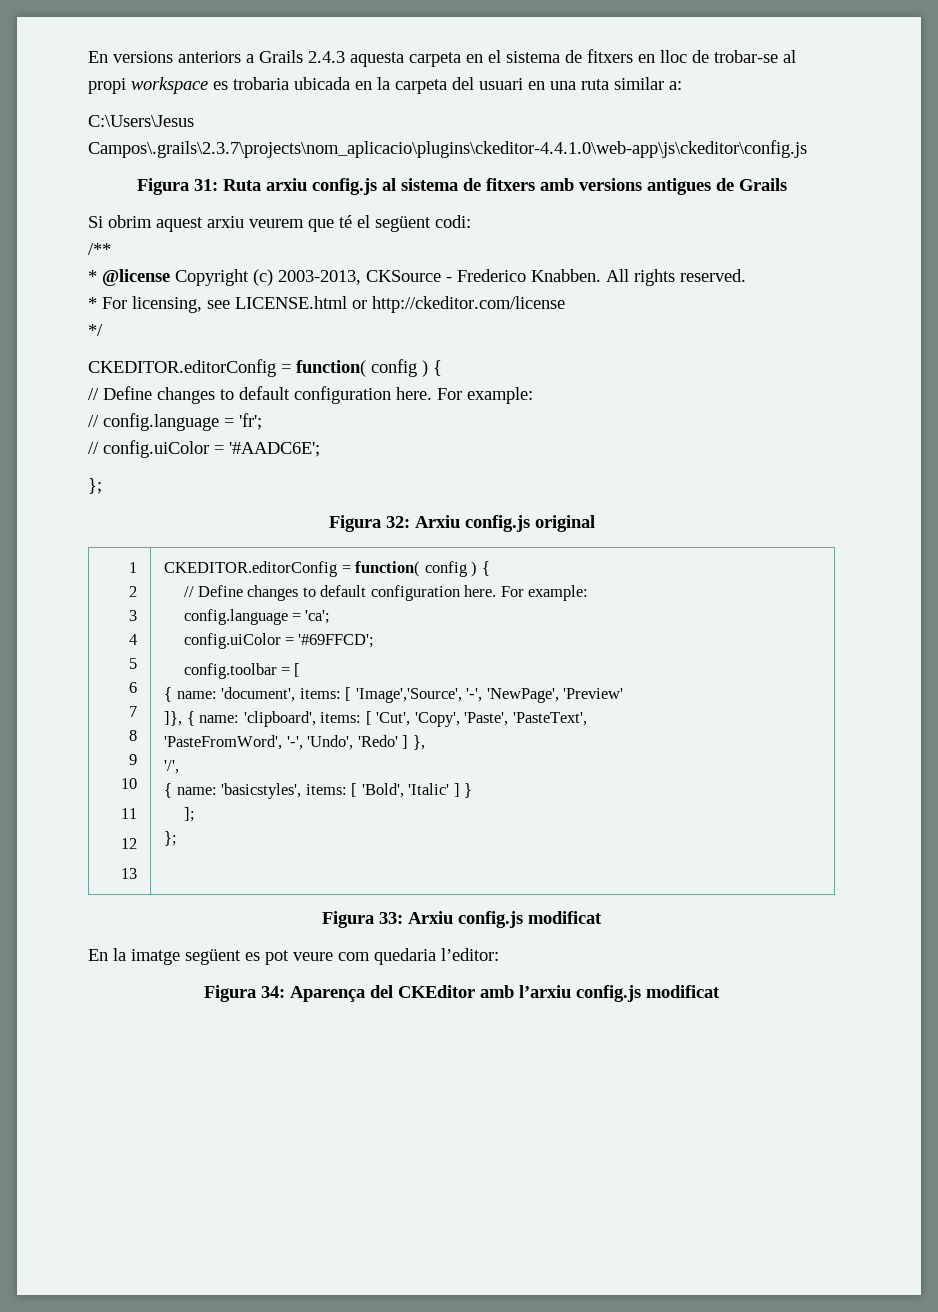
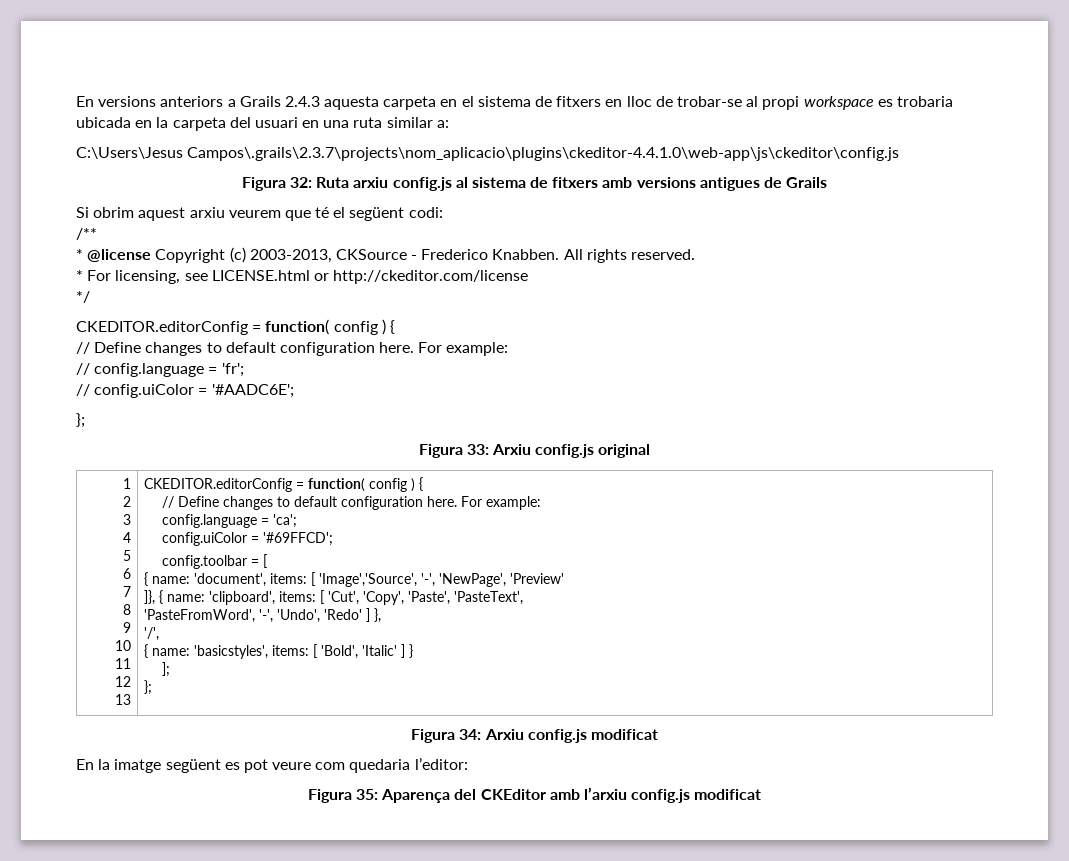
- Figura 31: Ruta arxiu config.js al sistema de fitxers amb versions antigues de Grails
+ Figura 32: Ruta arxiu config.js al sistema de fitxers amb versions antigues de Grails
- Figura 32: Arxiu config.js original
+ Figura 33: Arxiu config.js original
- Figura 33: Arxiu config.js modificat
+ Figura 34: Arxiu config.js modificat
- Figura 34: Aparença del CKEditor amb l’arxiu config.js modificat
+ Figura 35: Aparença del CKEditor amb l’arxiu config.js modificat

